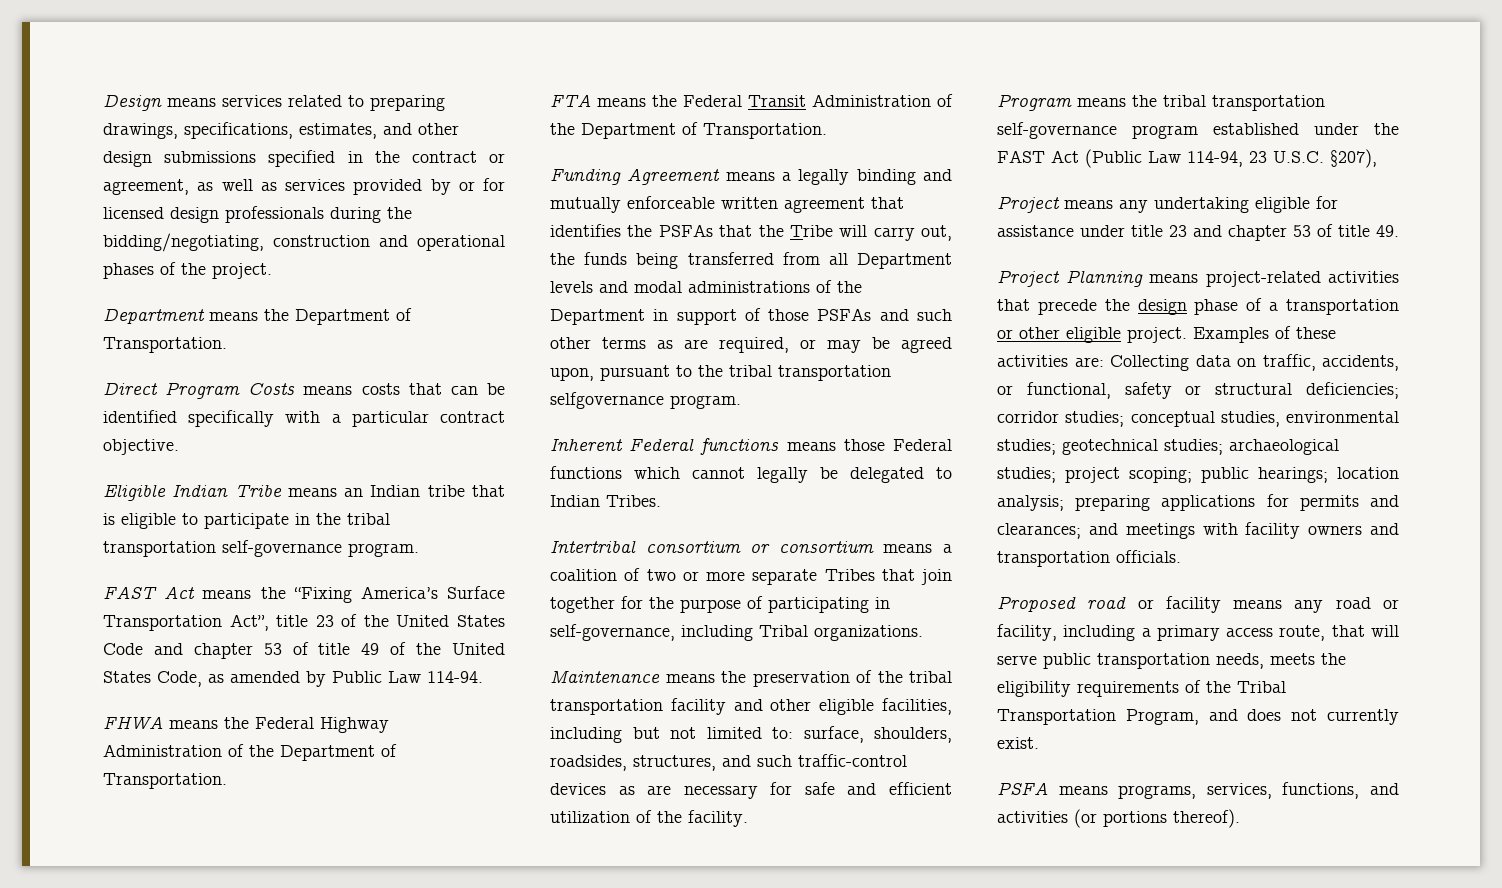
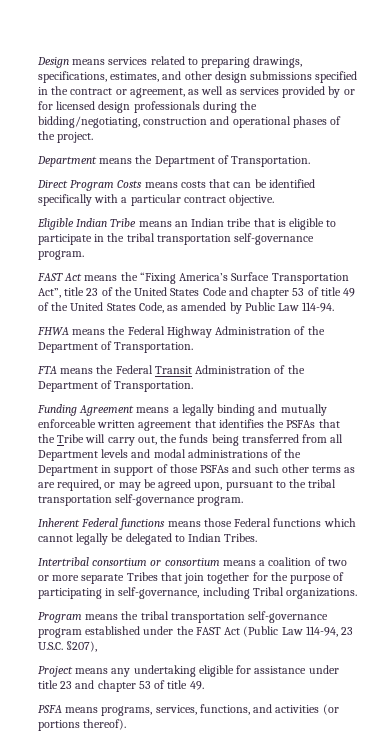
- Funding Agreement means a legally binding and mutually enforceable written agreement that identifies the PSFAs that the Tribe will carry out, the funds being transferred from all Department levels and modal administrations of the Department in support of those PSFAs and such other terms as are required, or may be agreed upon, pursuant to the tribal transportation selfgovernance program.
+ Funding Agreement means a legally binding and mutually enforceable written agreement that identifies the PSFAs that the Tribe will carry out, the funds being transferred from all Department levels and modal administrations of the Department in support of those PSFAs and such other terms as are required, or may be agreed upon, pursuant to the tribal transportation self-governance program.
- Maintenance means the preservation of the tribal transportation facility and other eligible facilities, including but not limited to: surface, shoulders, roadsides, structures, and such traffic-control devices as are necessary for safe and efficient utilization of the facility.
- Project Planning means project-related activities that precede the design phase of a transportation or other eligible project. Examples of these activities are: Collecting data on traffic, accidents, or functional, safety or structural deficiencies; corridor studies; conceptual studies, environmental studies; geotechnical studies; archaeological studies; project scoping; public hearings; location analysis; preparing applications for permits and clearances; and meetings with facility owners and transportation officials.
- Proposed road or facility means any road or facility, including a primary access route, that will serve public transportation needs, meets the eligibility requirements of the Tribal Transportation Program, and does not currently exist.

